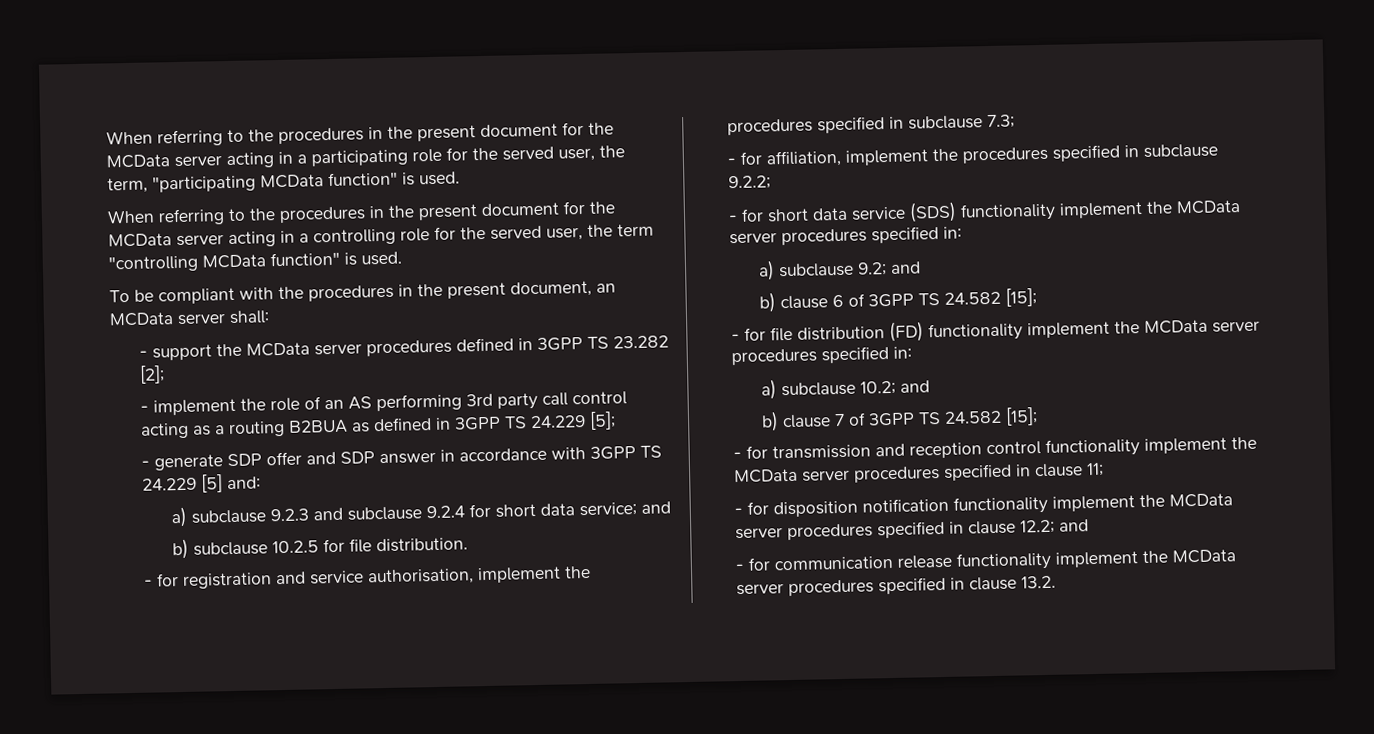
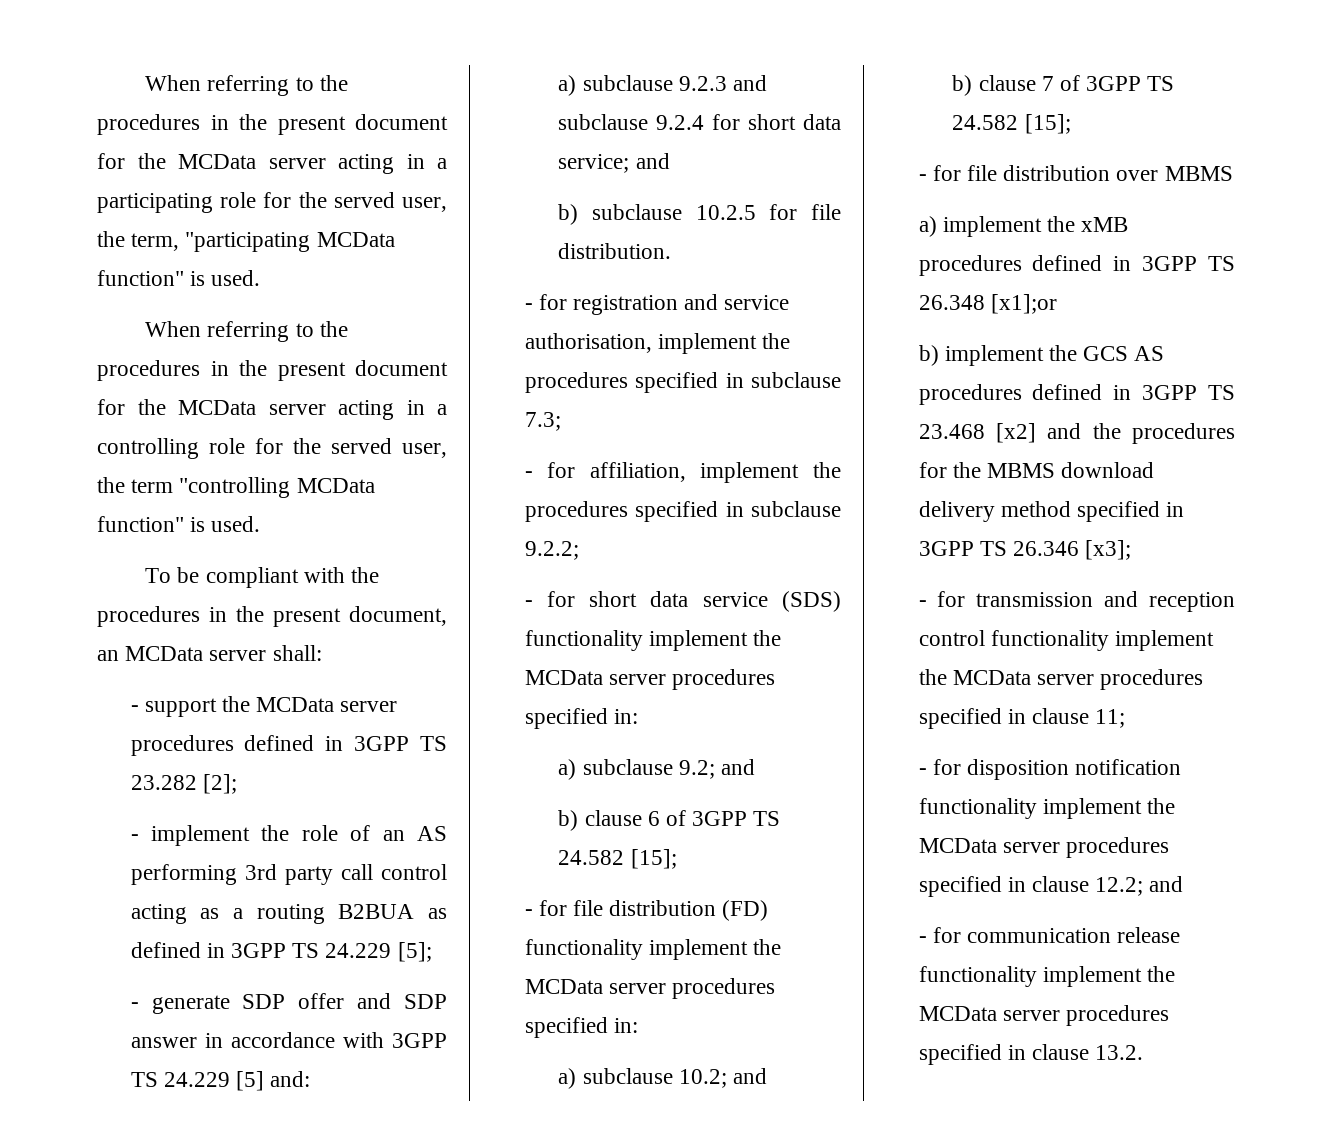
+ - for file distribution over MBMS
+ a) implement the xMB procedures defined in 3GPP TS 26.348 [x1];or
+ b) implement the GCS AS procedures defined in 3GPP TS 23.468 [x2] and the procedures for the MBMS download delivery method specified in 3GPP TS 26.346 [x3];

